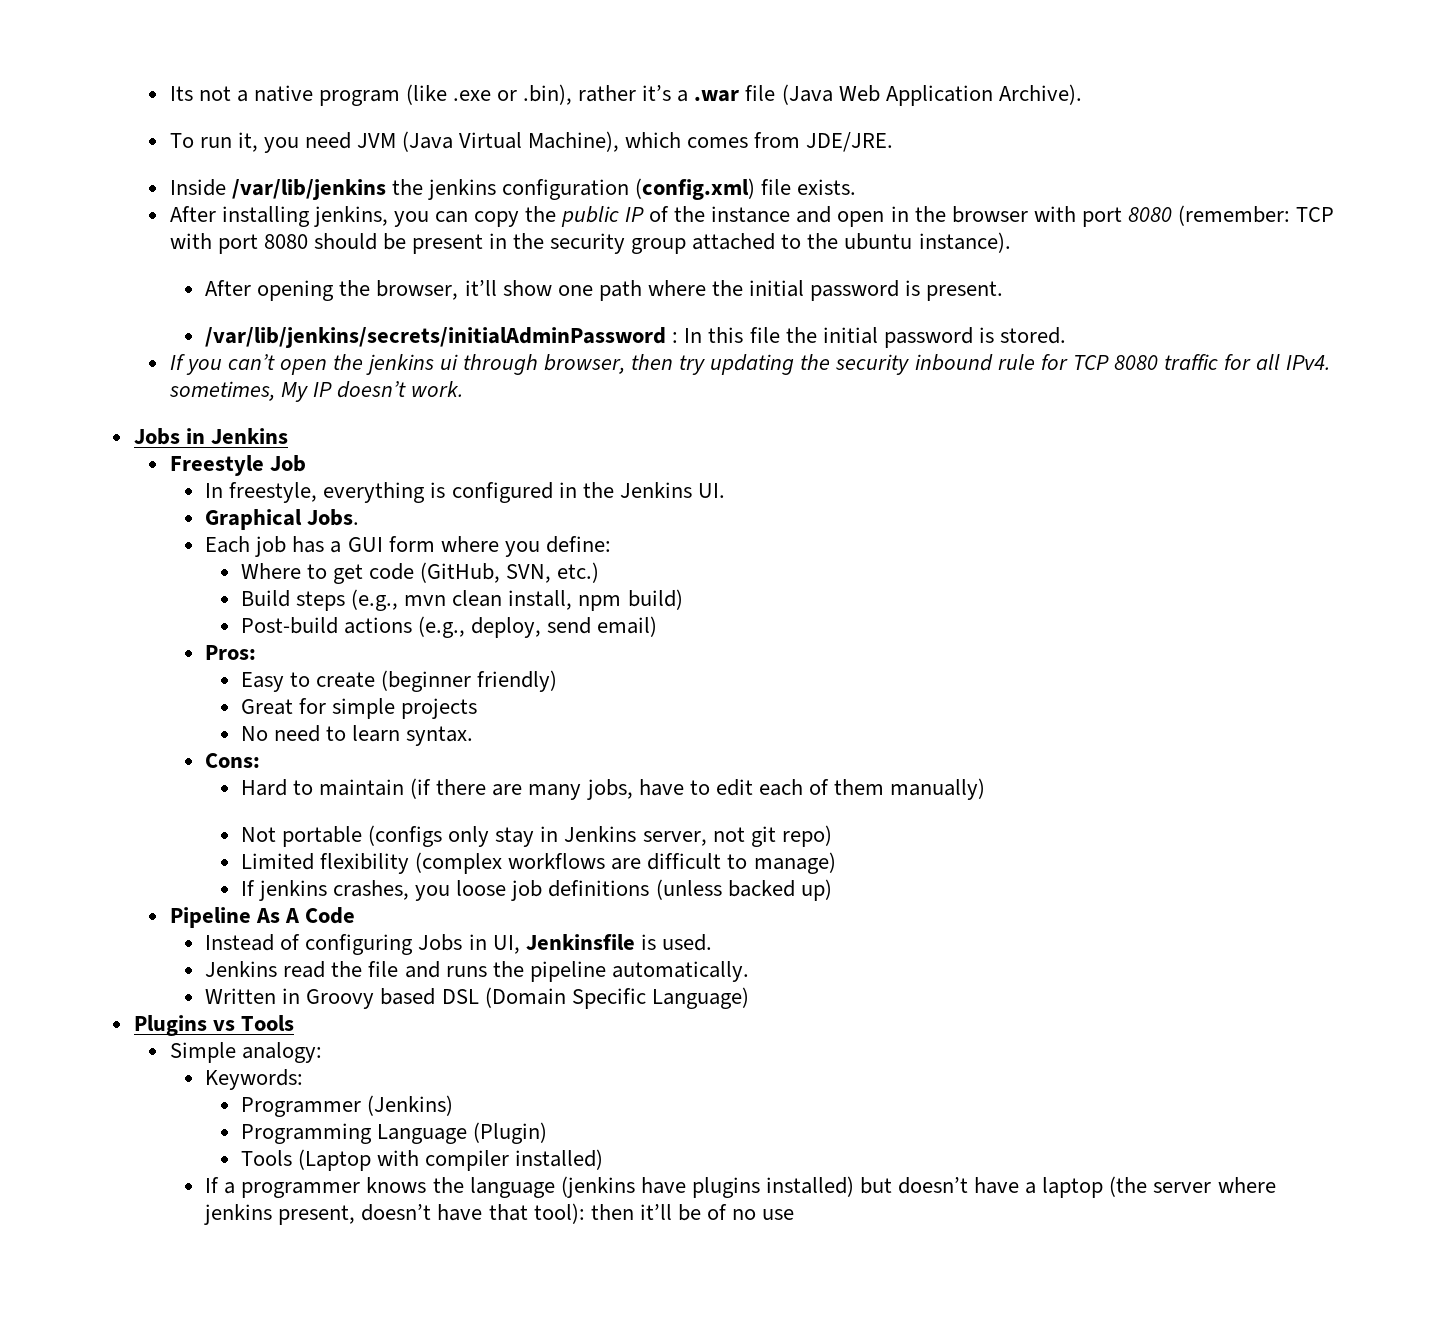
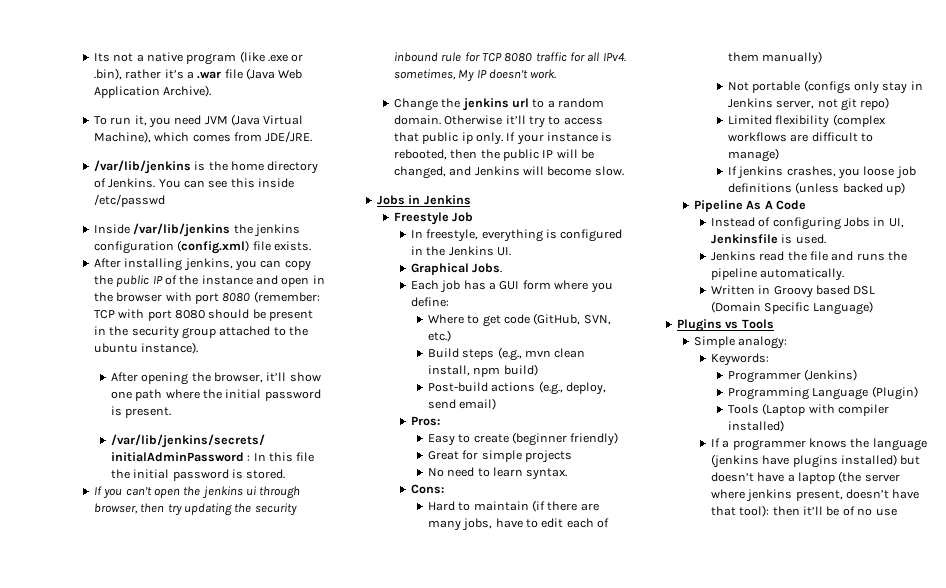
+ /var/lib/jenkins is the home directory of Jenkins. You can see this inside /etc/passwd
+ Change the jenkins url to a random domain. Otherwise it’ll try to access that public ip only. If your instance is rebooted, then the public IP will be changed, and Jenkins will become slow.

